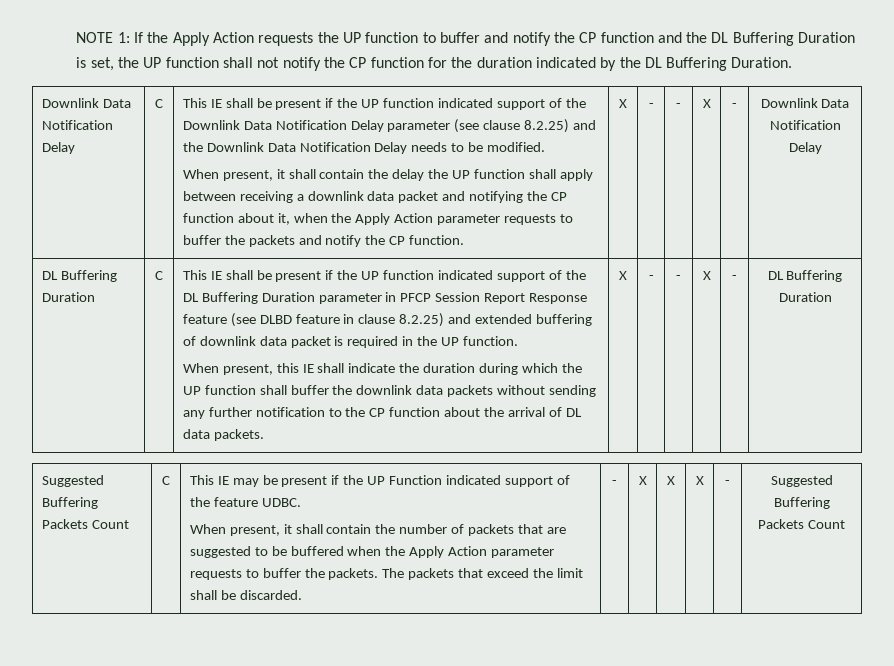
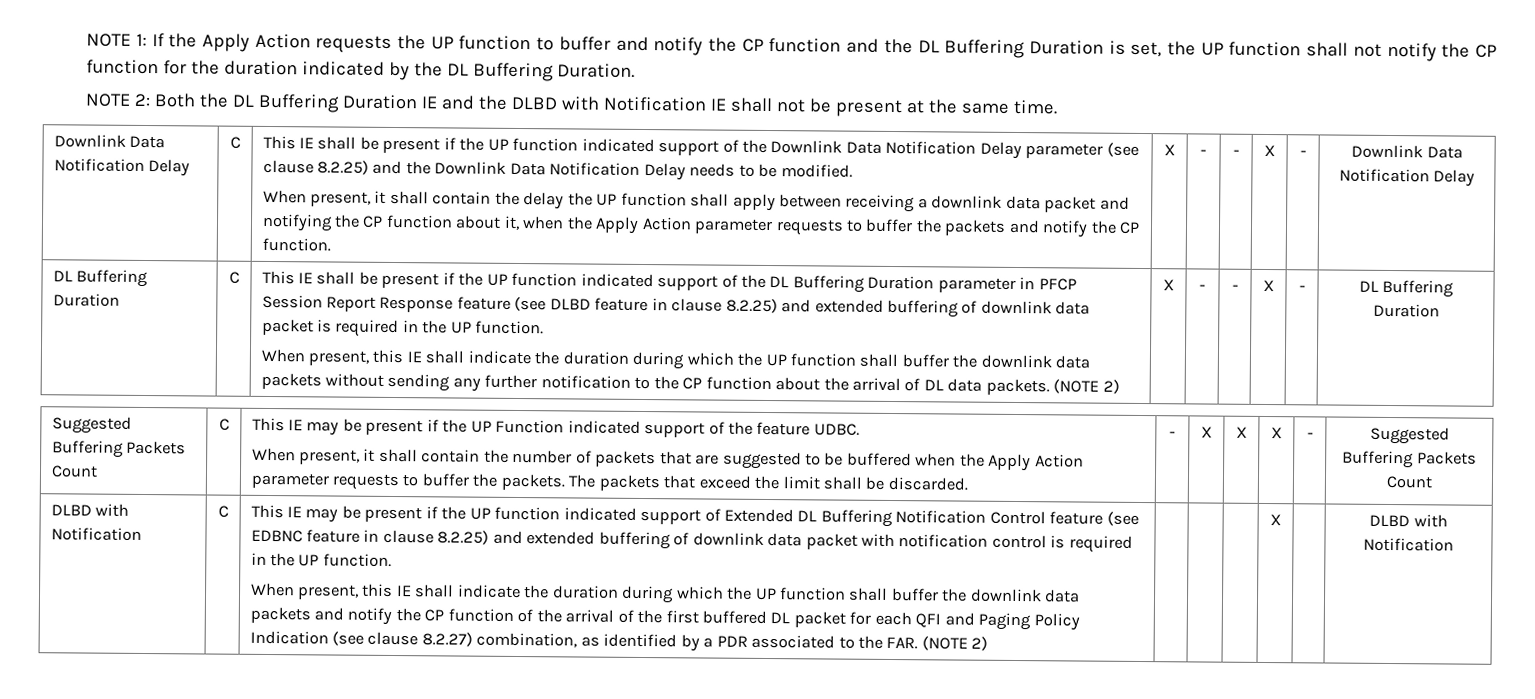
+ NOTE 2: Both the DL Buffering Duration IE and the DLBD with Notification IE shall not be present at the same time.
- When present, this IE shall indicate the duration during which the UP function shall buffer the downlink data packets without sending any further notification to the CP function about the arrival of DL data packets.
+ When present, this IE shall indicate the duration during which the UP function shall buffer the downlink data packets without sending any further notification to the CP function about the arrival of DL data packets. (NOTE 2)
+ DLBD with Notification | C | This IE may be present if the UP function indicated support of Extended DL Buffering Notification Control feature (see EDBNC feature in clause 8.2.25) and extended buffering of downlink data packet with notification control is required in the UP function.
+ When present, this IE shall indicate the duration during which the UP function shall buffer the downlink data packets and notify the CP function of the arrival of the first buffered DL packet for each QFI and Paging Policy Indication (see clause 8.2.27) combination, as identified by a PDR associated to the FAR. (NOTE 2) | | | | X | | DLBD with Notification

